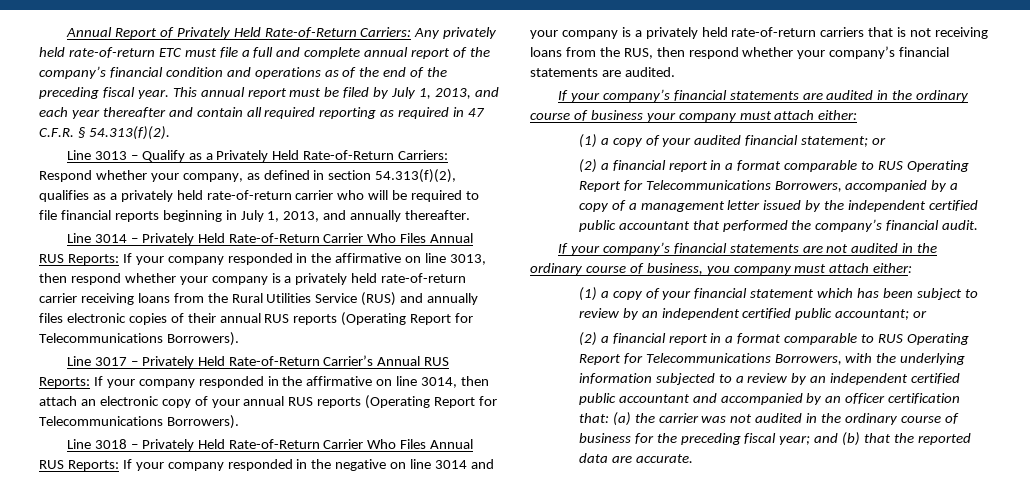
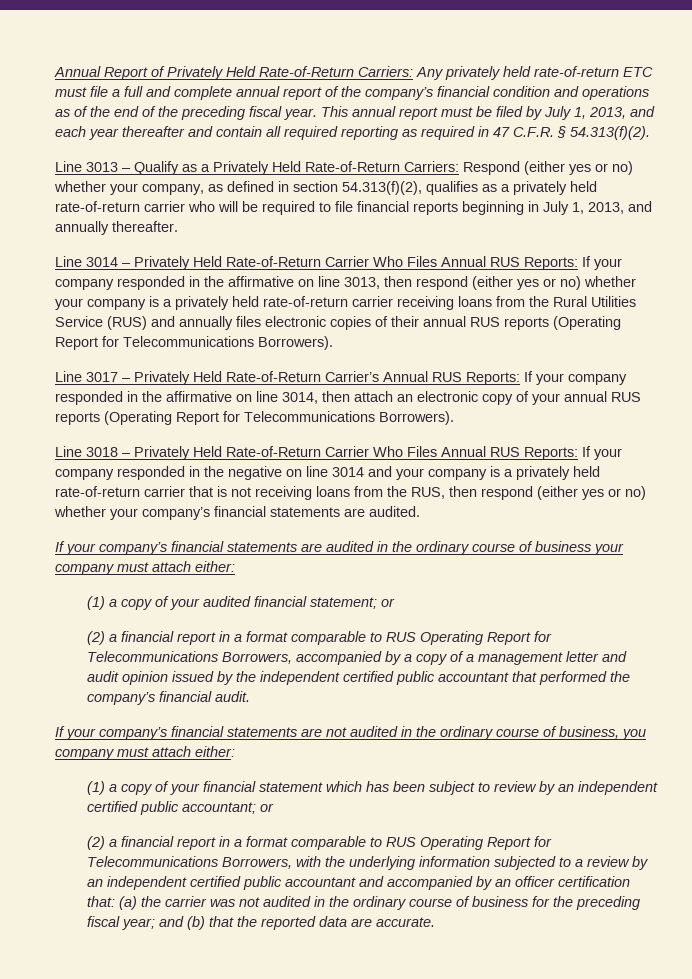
- Line 3013 – Qualify as a Privately Held Rate-of-Return Carriers: Respond whether your company, as defined in section 54.313(f)(2), qualifies as a privately held rate-of-return carrier who will be required to file financial reports beginning in July 1, 2013, and annually thereafter.
+ Line 3013 – Qualify as a Privately Held Rate-of-Return Carriers: Respond (either yes or no) whether your company, as defined in section 54.313(f)(2), qualifies as a privately held rate-of-return carrier who will be required to file financial reports beginning in July 1, 2013, and annually thereafter.
- Line 3014 – Privately Held Rate-of-Return Carrier Who Files Annual RUS Reports: If your company responded in the affirmative on line 3013, then respond whether your company is a privately held rate-of-return carrier receiving loans from the Rural Utilities Service (RUS) and annually files electronic copies of their annual RUS reports (Operating Report for Telecommunications Borrowers).
+ Line 3014 – Privately Held Rate-of-Return Carrier Who Files Annual RUS Reports: If your company responded in the affirmative on line 3013, then respond (either yes or no) whether your company is a privately held rate-of-return carrier receiving loans from the Rural Utilities Service (RUS) and annually files electronic copies of their annual RUS reports (Operating Report for Telecommunications Borrowers).
- Line 3018 – Privately Held Rate-of-Return Carrier Who Files Annual RUS Reports: If your company responded in the negative on line 3014 and your company is a privately held rate-of-return carriers that is not receiving loans from the RUS, then respond whether your company’s financial statements are audited.
+ Line 3018 – Privately Held Rate-of-Return Carrier Who Files Annual RUS Reports: If your company responded in the negative on line 3014 and your company is a privately held rate-of-return carrier that is not receiving loans from the RUS, then respond (either yes or no) whether your company’s financial statements are audited.
- (2) a financial report in a format comparable to RUS Operating Report for Telecommunications Borrowers, accompanied by a copy of a management letter issued by the independent certified public accountant that performed the company’s financial audit.
+ (2) a financial report in a format comparable to RUS Operating Report for Telecommunications Borrowers, accompanied by a copy of a management letter and audit opinion issued by the independent certified public accountant that performed the company’s financial audit.

